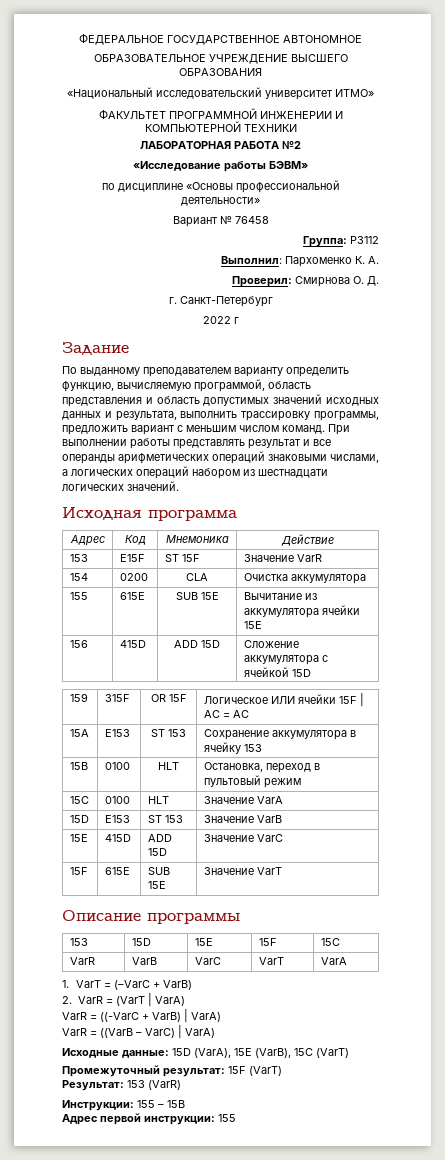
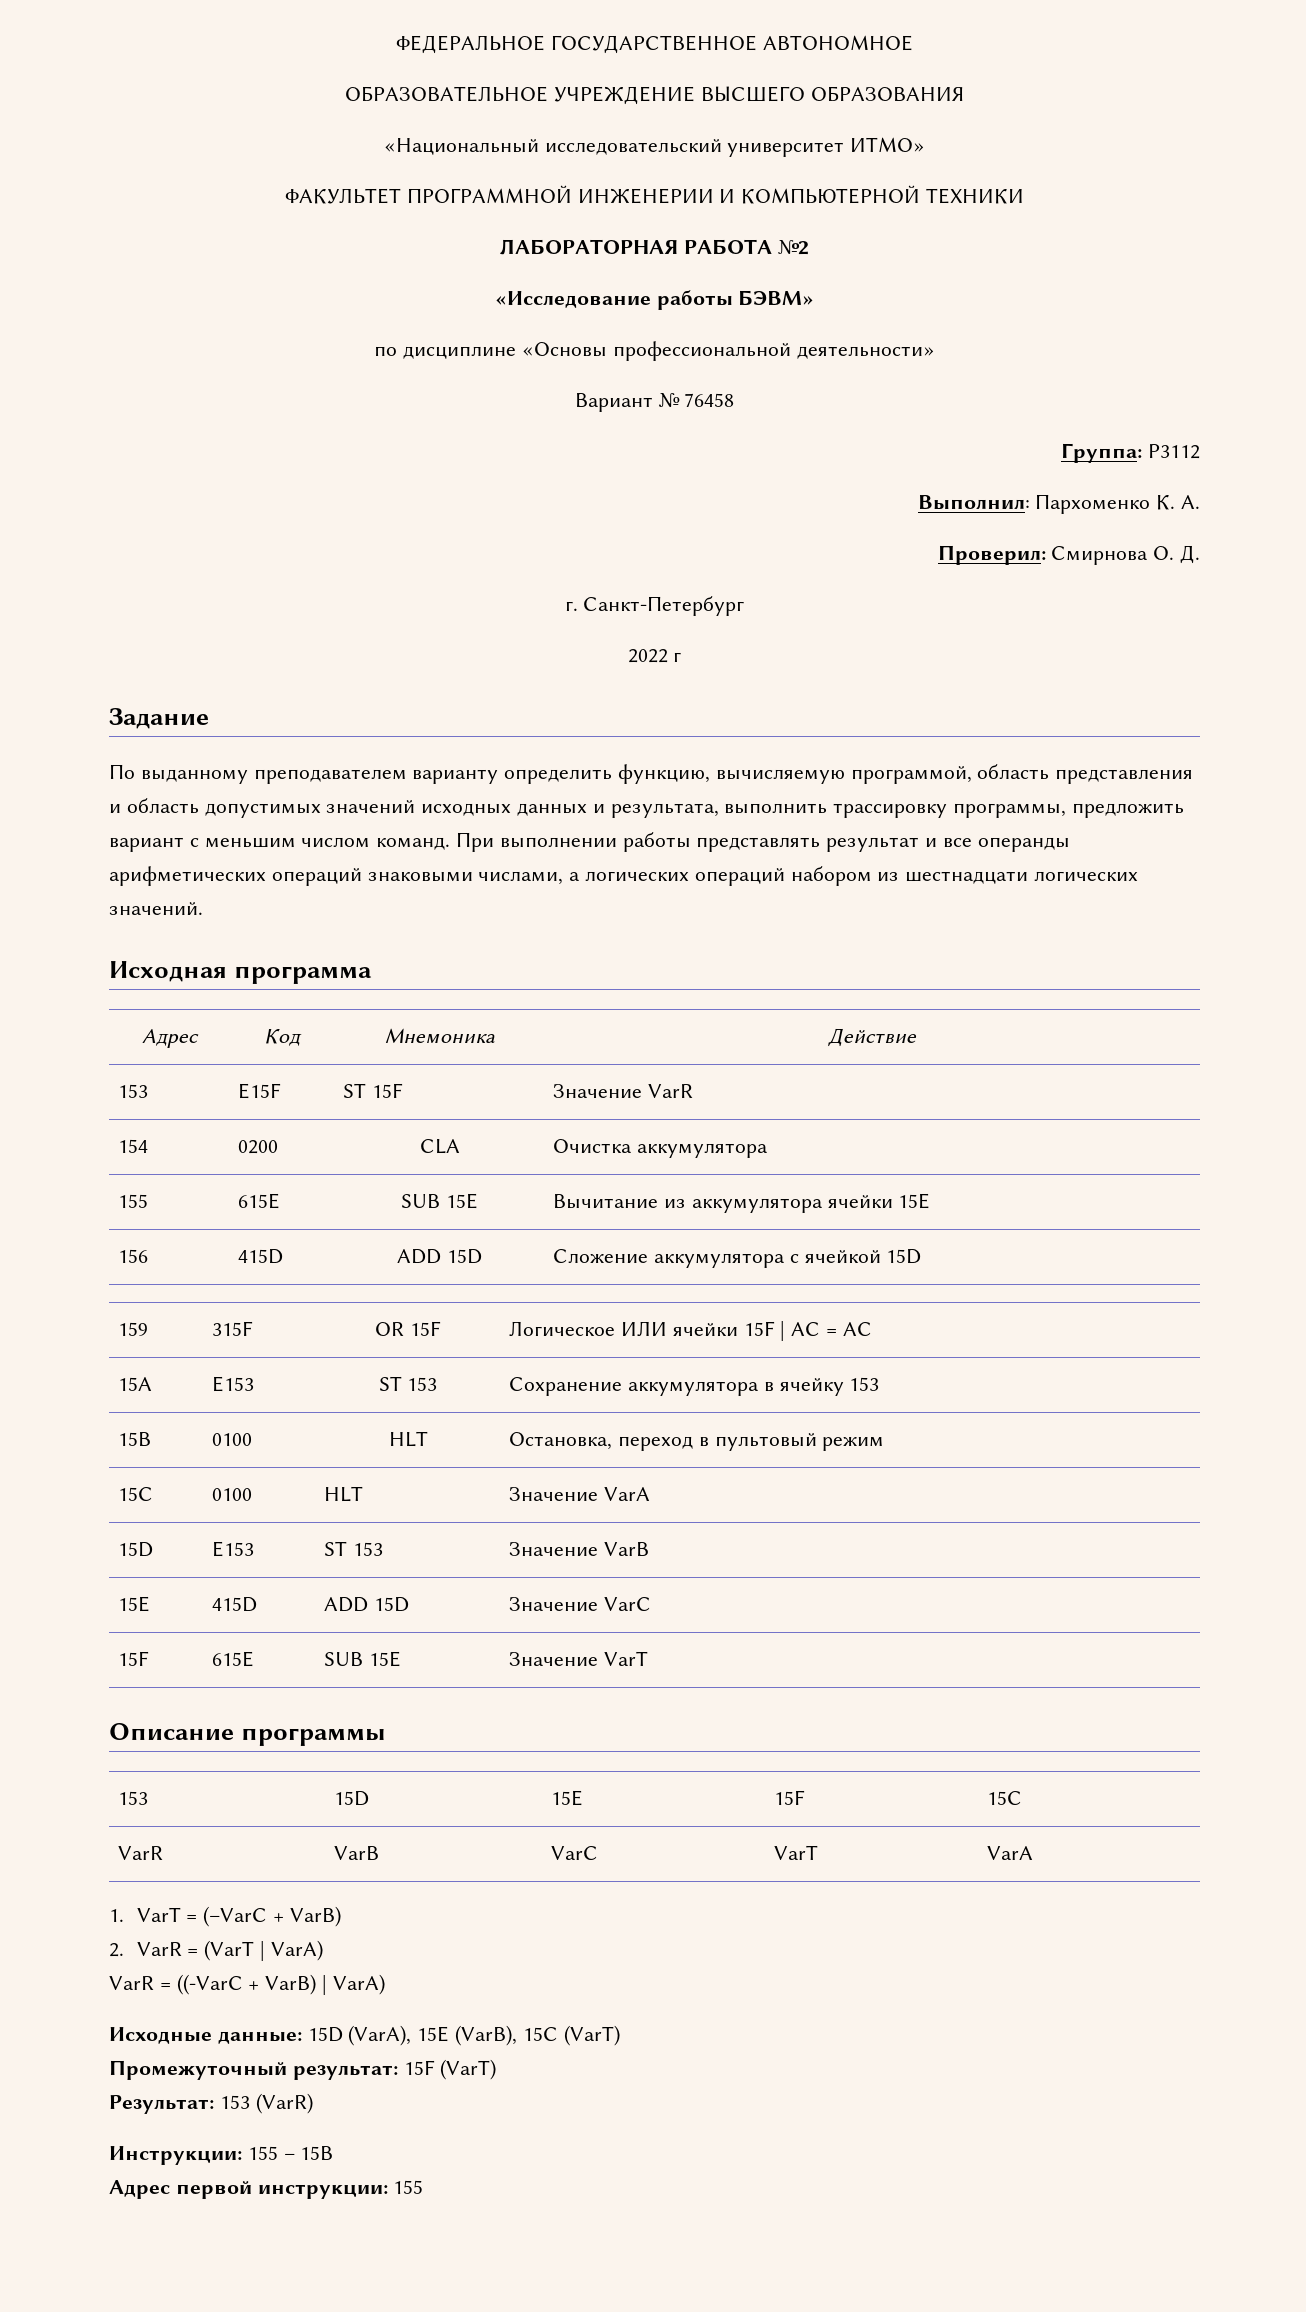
- VarR = ((VarB – VarC) | VarA)

